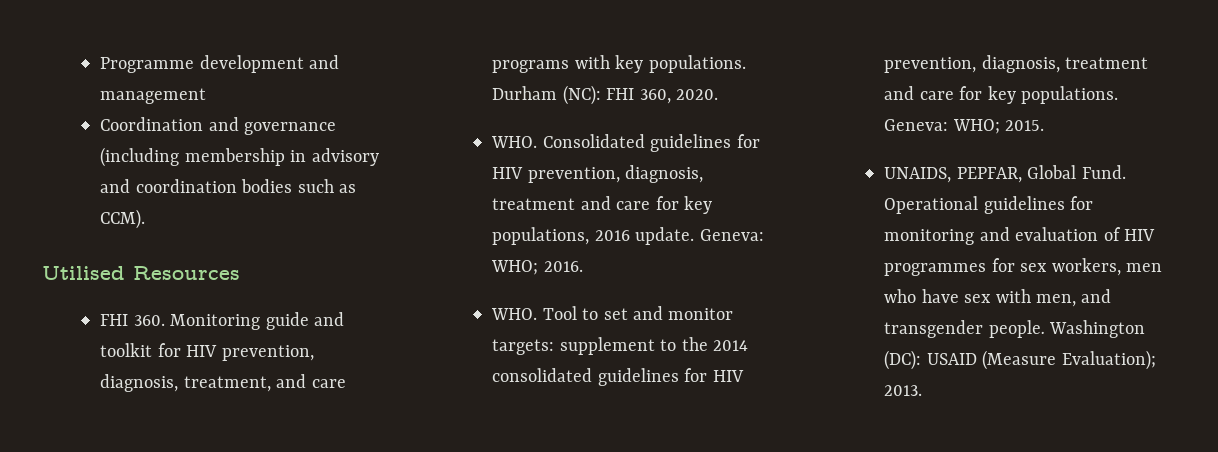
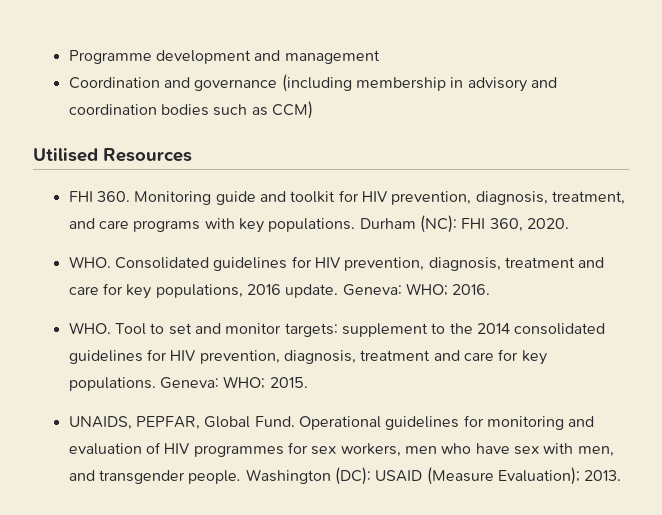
- Coordination and governance (including membership in advisory and coordination bodies such as CCM).
+ Coordination and governance (including membership in advisory and coordination bodies such as CCM)

